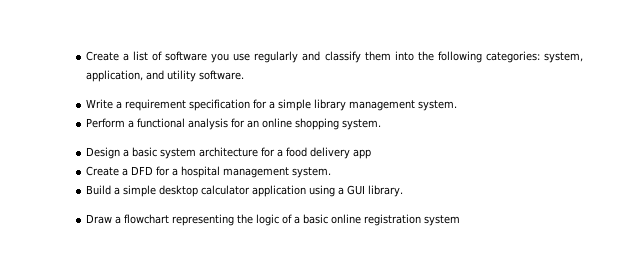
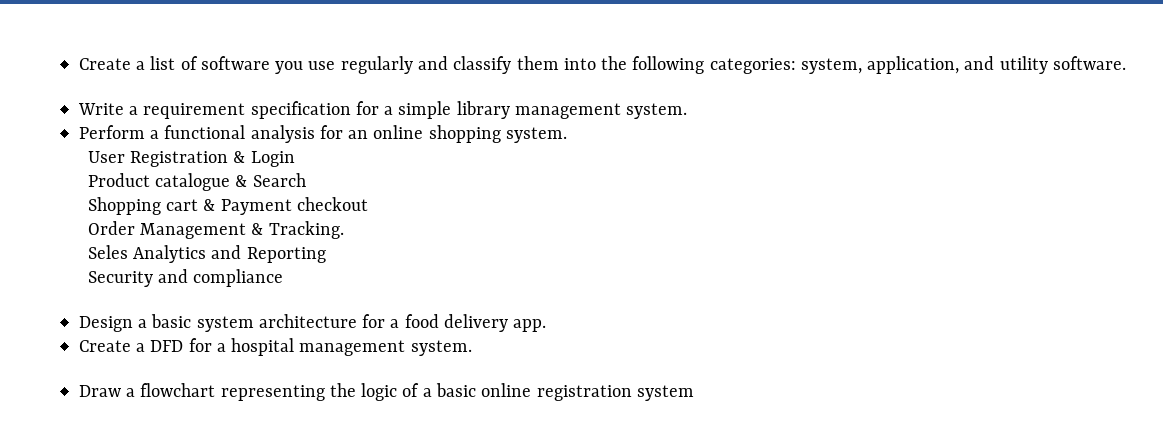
+ User Registration & Login
+ Product catalogue & Search
+ Shopping cart & Payment checkout
+ Order Management & Tracking.
+ Seles Analytics and Reporting
+ Security and compliance
- Design a basic system architecture for a food delivery app
+ Design a basic system architecture for a food delivery app.
- Build a simple desktop calculator application using a GUI library.

